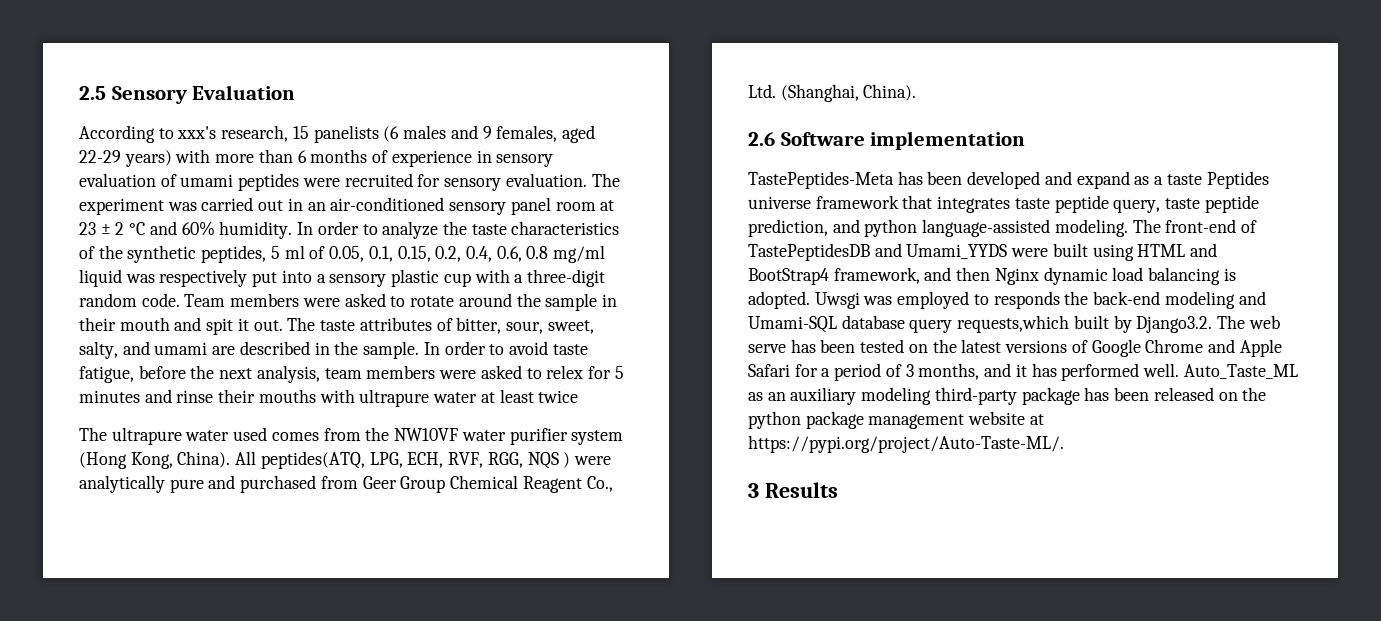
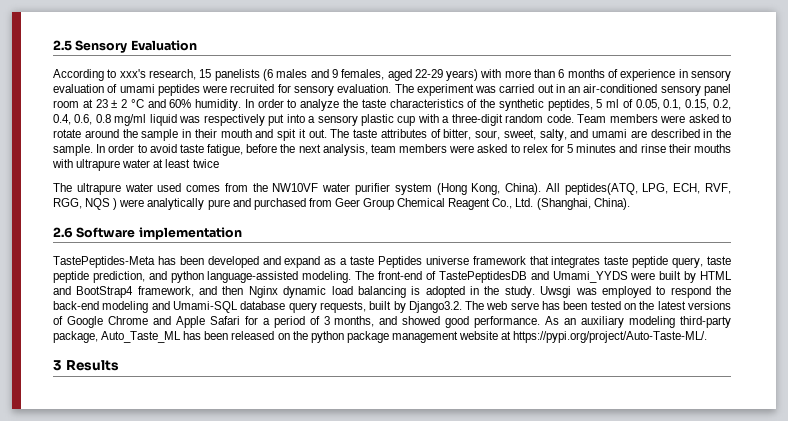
- The front-end of TastePeptidesDB and Umami_YYDS were built using HTML and BootStrap4 framework, and then Nginx dynamic load balancing is adopted.
+ The front-end of TastePeptidesDB and Umami_YYDS were built by HTML and BootStrap4 framework, and then Nginx dynamic load balancing is adopted in the study.
- Uwsgi was employed to responds the back-end modeling and Umami-SQL database query requests,which built by Django3.2. The web serve has been tested on the latest versions of Google Chrome and Apple Safari for a period of 3 months, and it has performed well. Auto_Taste_ML as an auxiliary modeling third-party package has been released on the python package management website at https://pypi.org/project/Auto-Taste-ML/.
+ Uwsgi was employed to respond the back-end modeling and Umami-SQL database query requests, built by Django3.2. The web serve has been tested on the latest versions of Google Chrome and Apple Safari for a period of 3 months, and showed good performance. As an auxiliary modeling third-party package, Auto_Taste_ML has been released on the python package management website at https://pypi.org/project/Auto-Taste-ML/.

